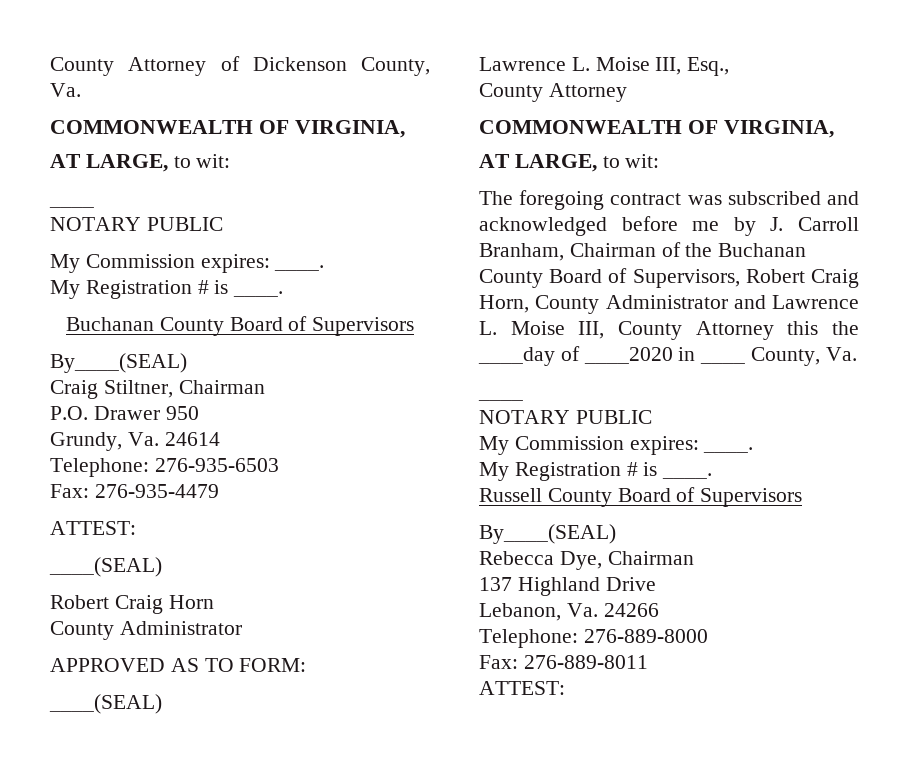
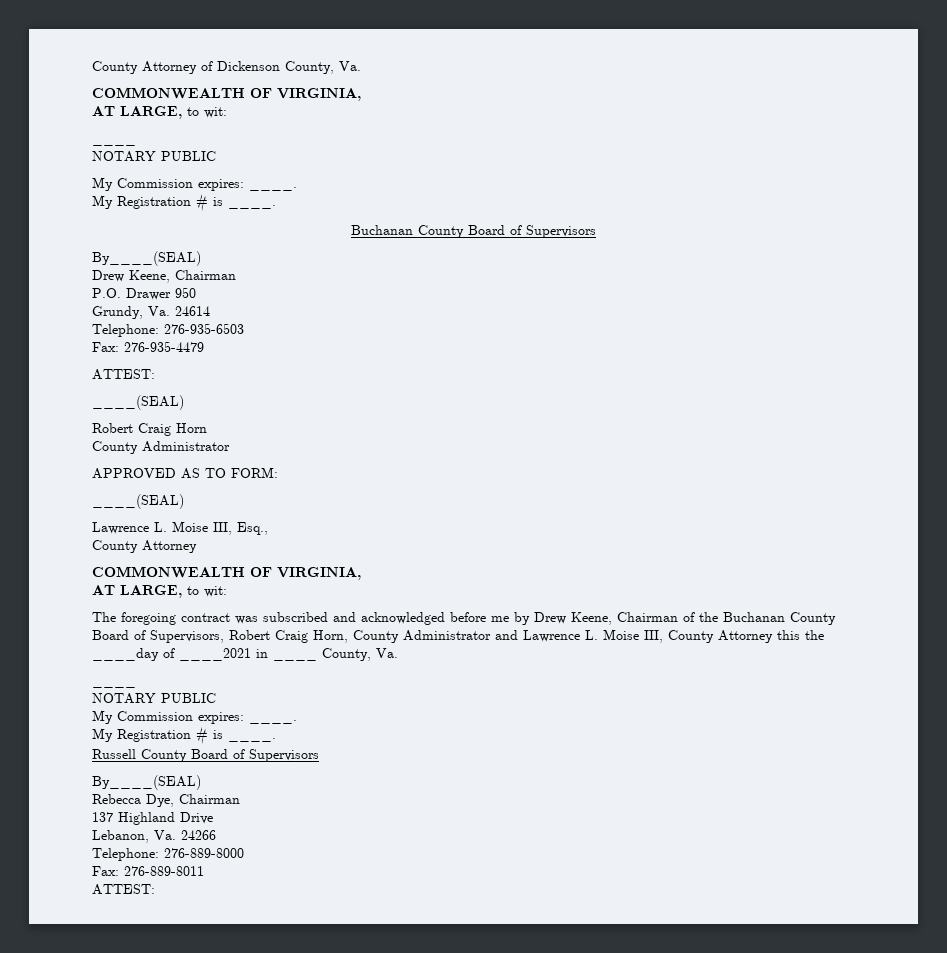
  Buchanan County Board of Supervisors
  By____(SEAL)
- Craig Stiltner, Chairman
+ Drew Keene, Chairman
- The foregoing contract was subscribed and acknowledged before me by J. Carroll Branham, Chairman of the Buchanan County Board of Supervisors, Robert Craig Horn, County Administrator and Lawrence L. Moise III, County Attorney this the ____day of ____2020 in ____ County, Va.
+ The foregoing contract was subscribed and acknowledged before me by Drew Keene, Chairman of the Buchanan County Board of Supervisors, Robert Craig Horn, County Administrator and Lawrence L. Moise III, County Attorney this the ____day of ____2021 in ____ County, Va.

